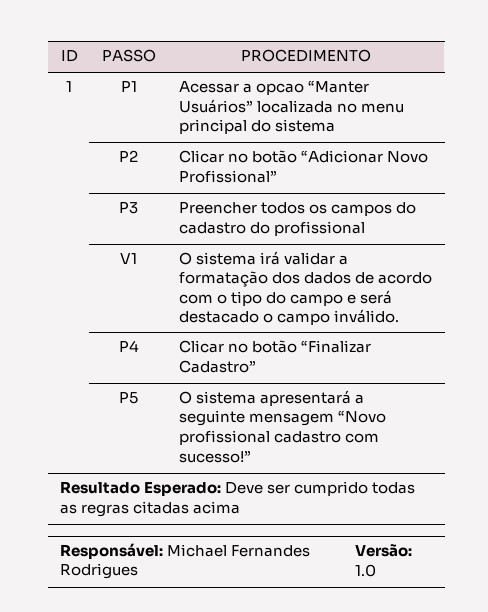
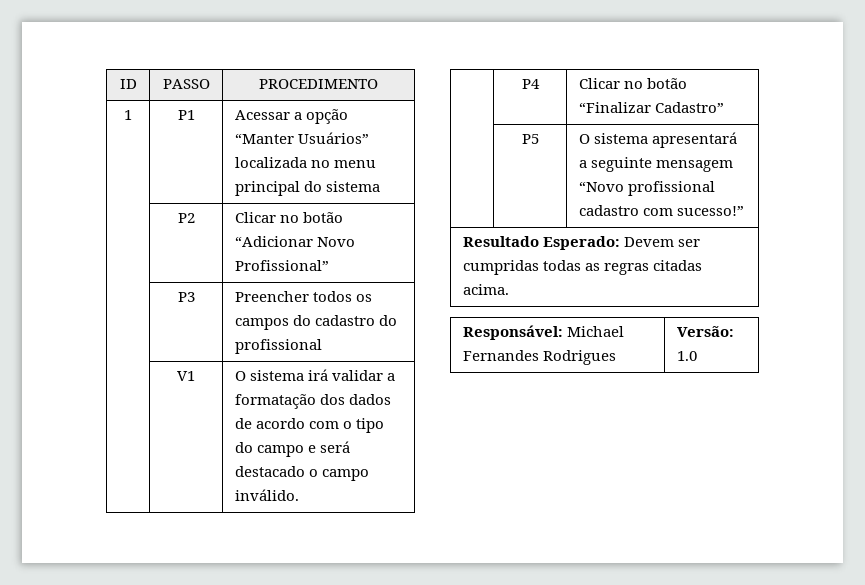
- 1 | P1 | Acessar a opcao “Manter Usuários” localizada no menu principal do sistema
+ 1 | P1 | Acessar a opção “Manter Usuários” localizada no menu principal do sistema
- Resultado Esperado: Deve ser cumprido todas as regras citadas acima
+ Resultado Esperado: Devem ser cumpridas todas as regras citadas acima.

